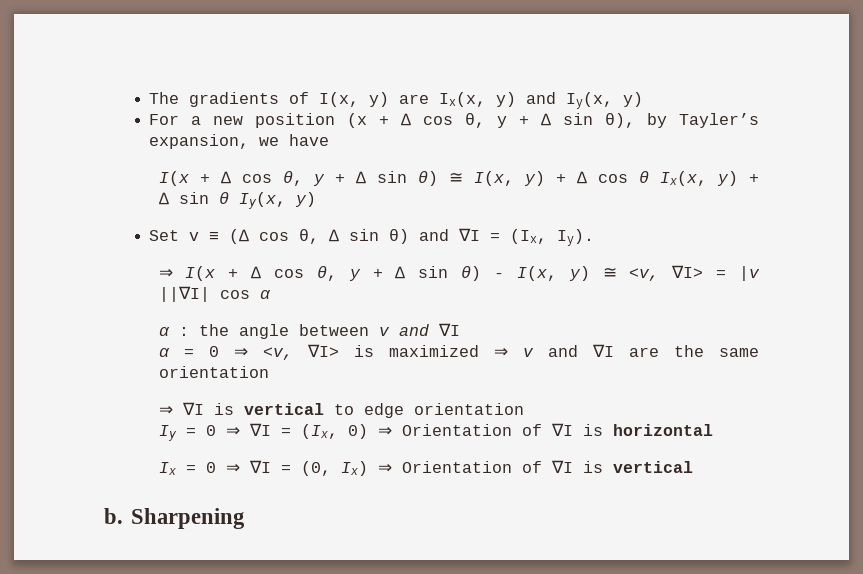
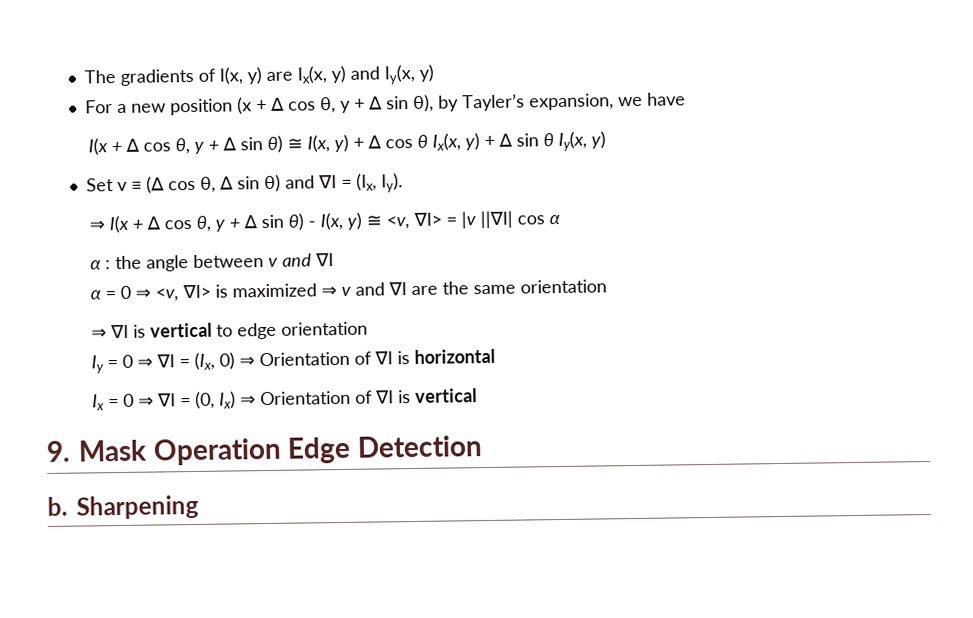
+ 9. Mask Operation Edge Detection

